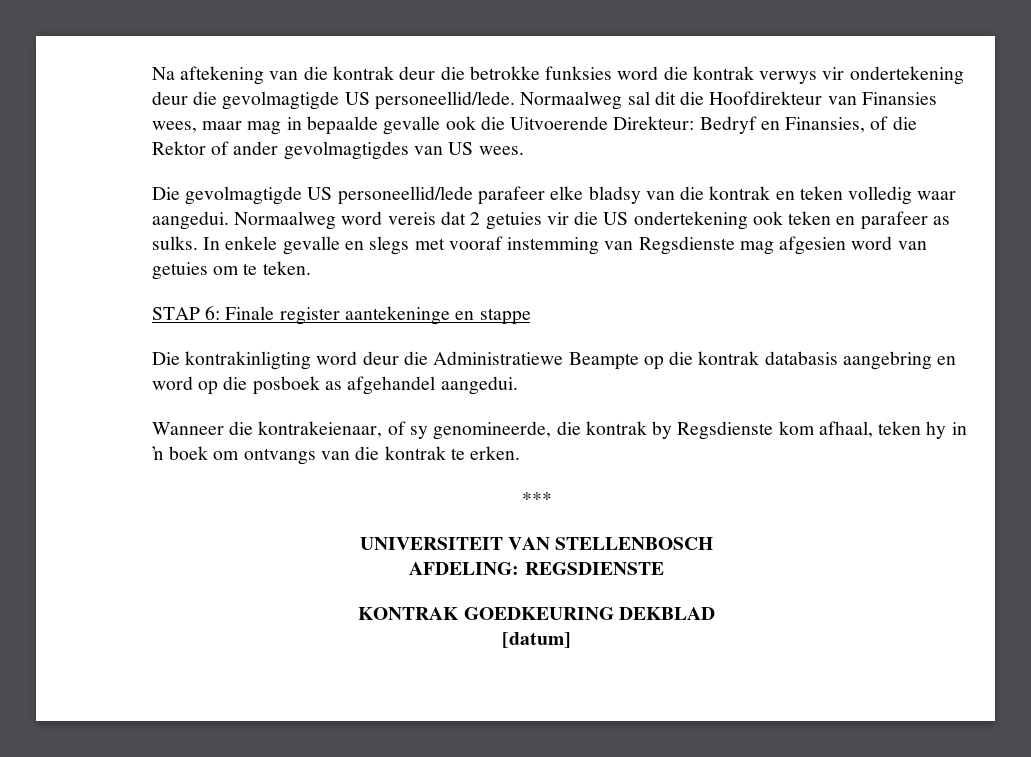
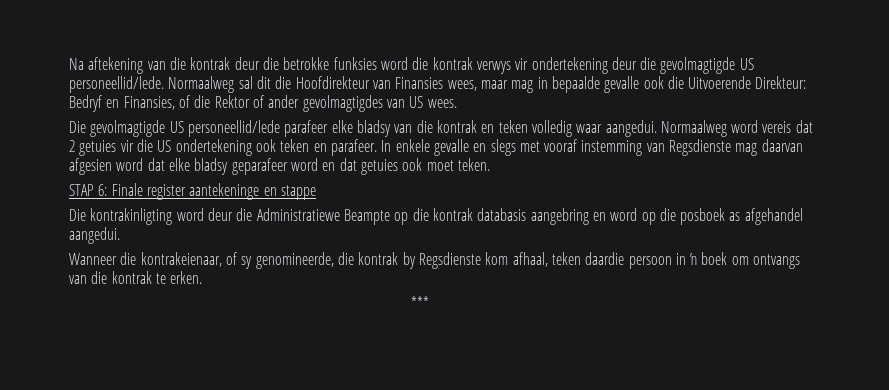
- Normaalweg word vereis dat 2 getuies vir die US ondertekening ook teken en parafeer as sulks.
+ Normaalweg word vereis dat 2 getuies vir die US ondertekening ook teken en parafeer.
- In enkele gevalle en slegs met vooraf instemming van Regsdienste mag afgesien word van getuies om te teken.
+ In enkele gevalle en slegs met vooraf instemming van Regsdienste mag daarvan afgesien word dat elke bladsy geparafeer word en dat getuies ook moet teken.
- Wanneer die kontrakeienaar, of sy genomineerde, die kontrak by Regsdienste kom afhaal, teken hy in ŉ boek om ontvangs van die kontrak te erken.
+ Wanneer die kontrakeienaar, of sy genomineerde, die kontrak by Regsdienste kom afhaal, teken daardie persoon in ŉ boek om ontvangs van die kontrak te erken.
- UNIVERSITEIT VAN STELLENBOSCH
- AFDELING: REGSDIENSTE
- KONTRAK GOEDKEURING DEKBLAD
- [datum]

